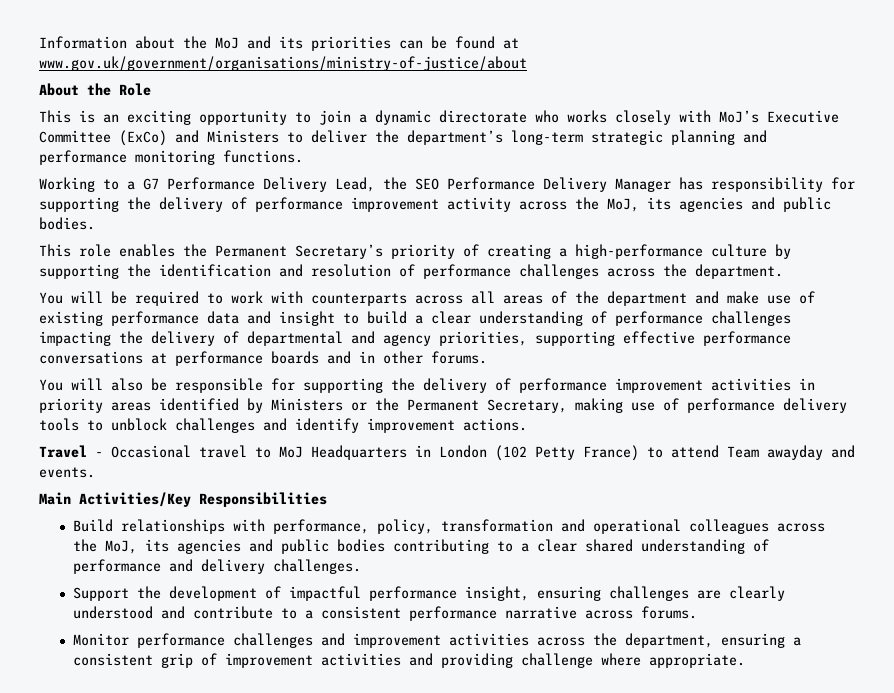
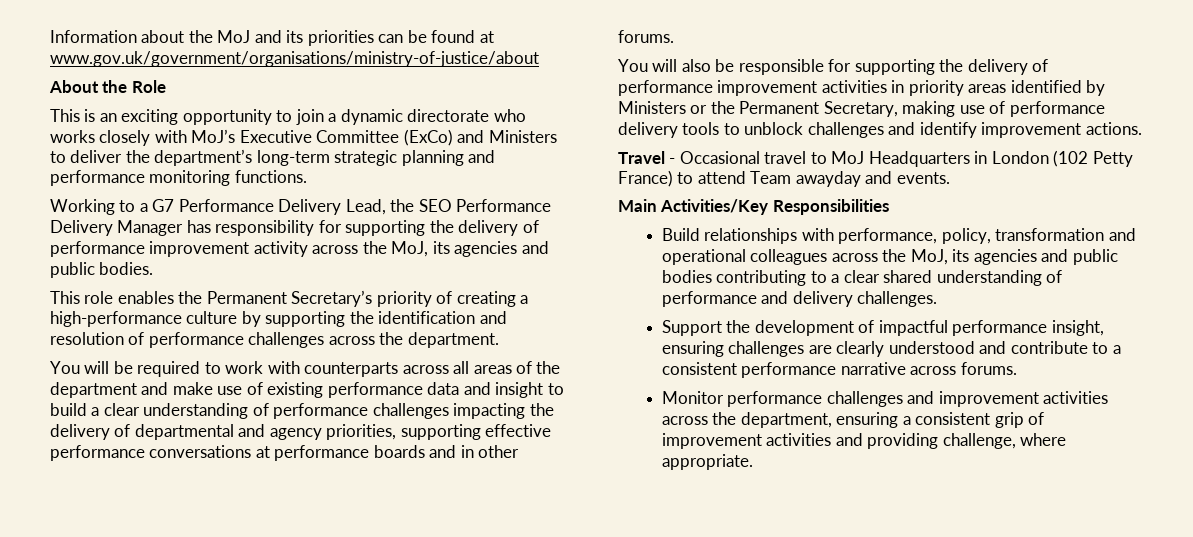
- Monitor performance challenges and improvement activities across the department, ensuring a consistent grip of improvement activities and providing challenge where appropriate.
+ Monitor performance challenges and improvement activities across the department, ensuring a consistent grip of improvement activities and providing challenge, where appropriate.

